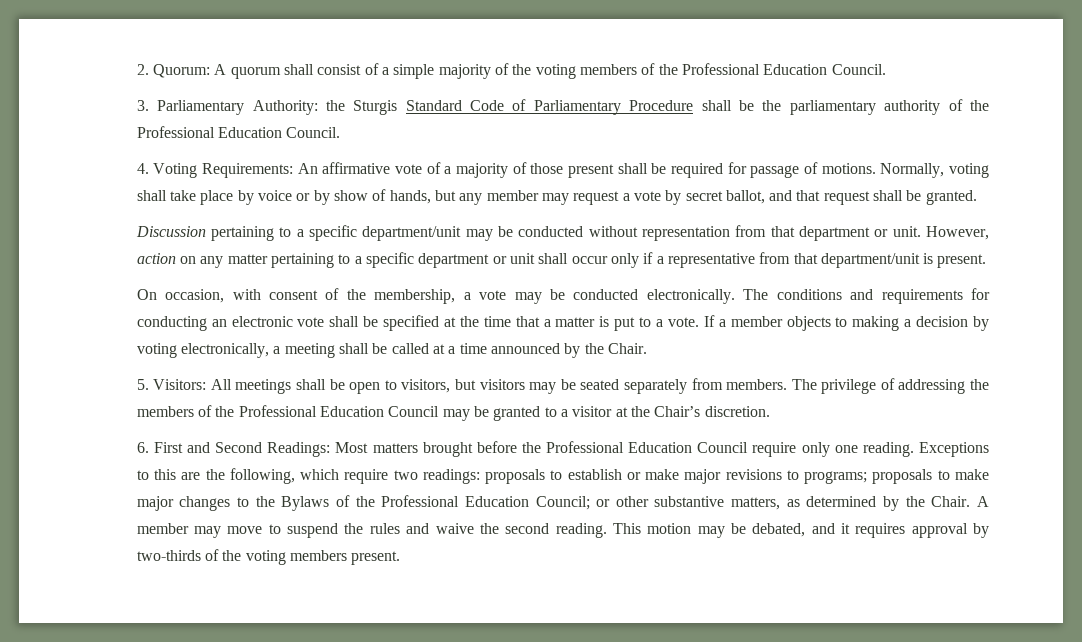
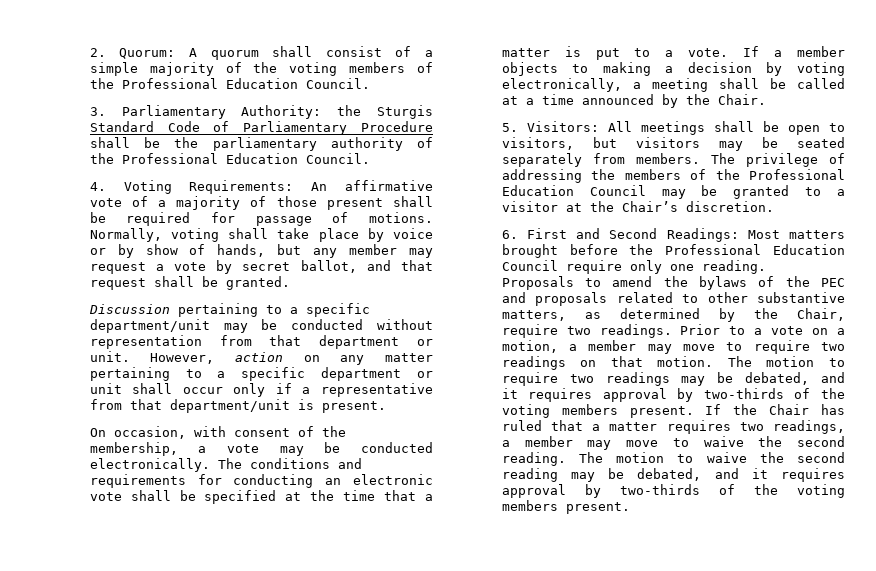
- Exceptions to this are the following, which require two readings: proposals to establish or make major revisions to programs; proposals to make major changes to the Bylaws of the Professional Education Council; or other substantive matters, as determined by the Chair. A member may move to suspend the rules and waive the second reading. This motion may be debated, and it requires approval by two-thirds of the voting members present.
+ Proposals to amend the bylaws of the PEC and proposals related to other substantive matters, as determined by the Chair, require two readings. Prior to a vote on a motion, a member may move to require two readings on that motion. The motion to require two readings may be debated, and it requires approval by two-thirds of the voting members present.
+ If the Chair has ruled that a matter requires two readings, a member may move to waive the second reading. The motion to waive the second reading may be debated, and it requires approval by two-thirds of the voting members present.

